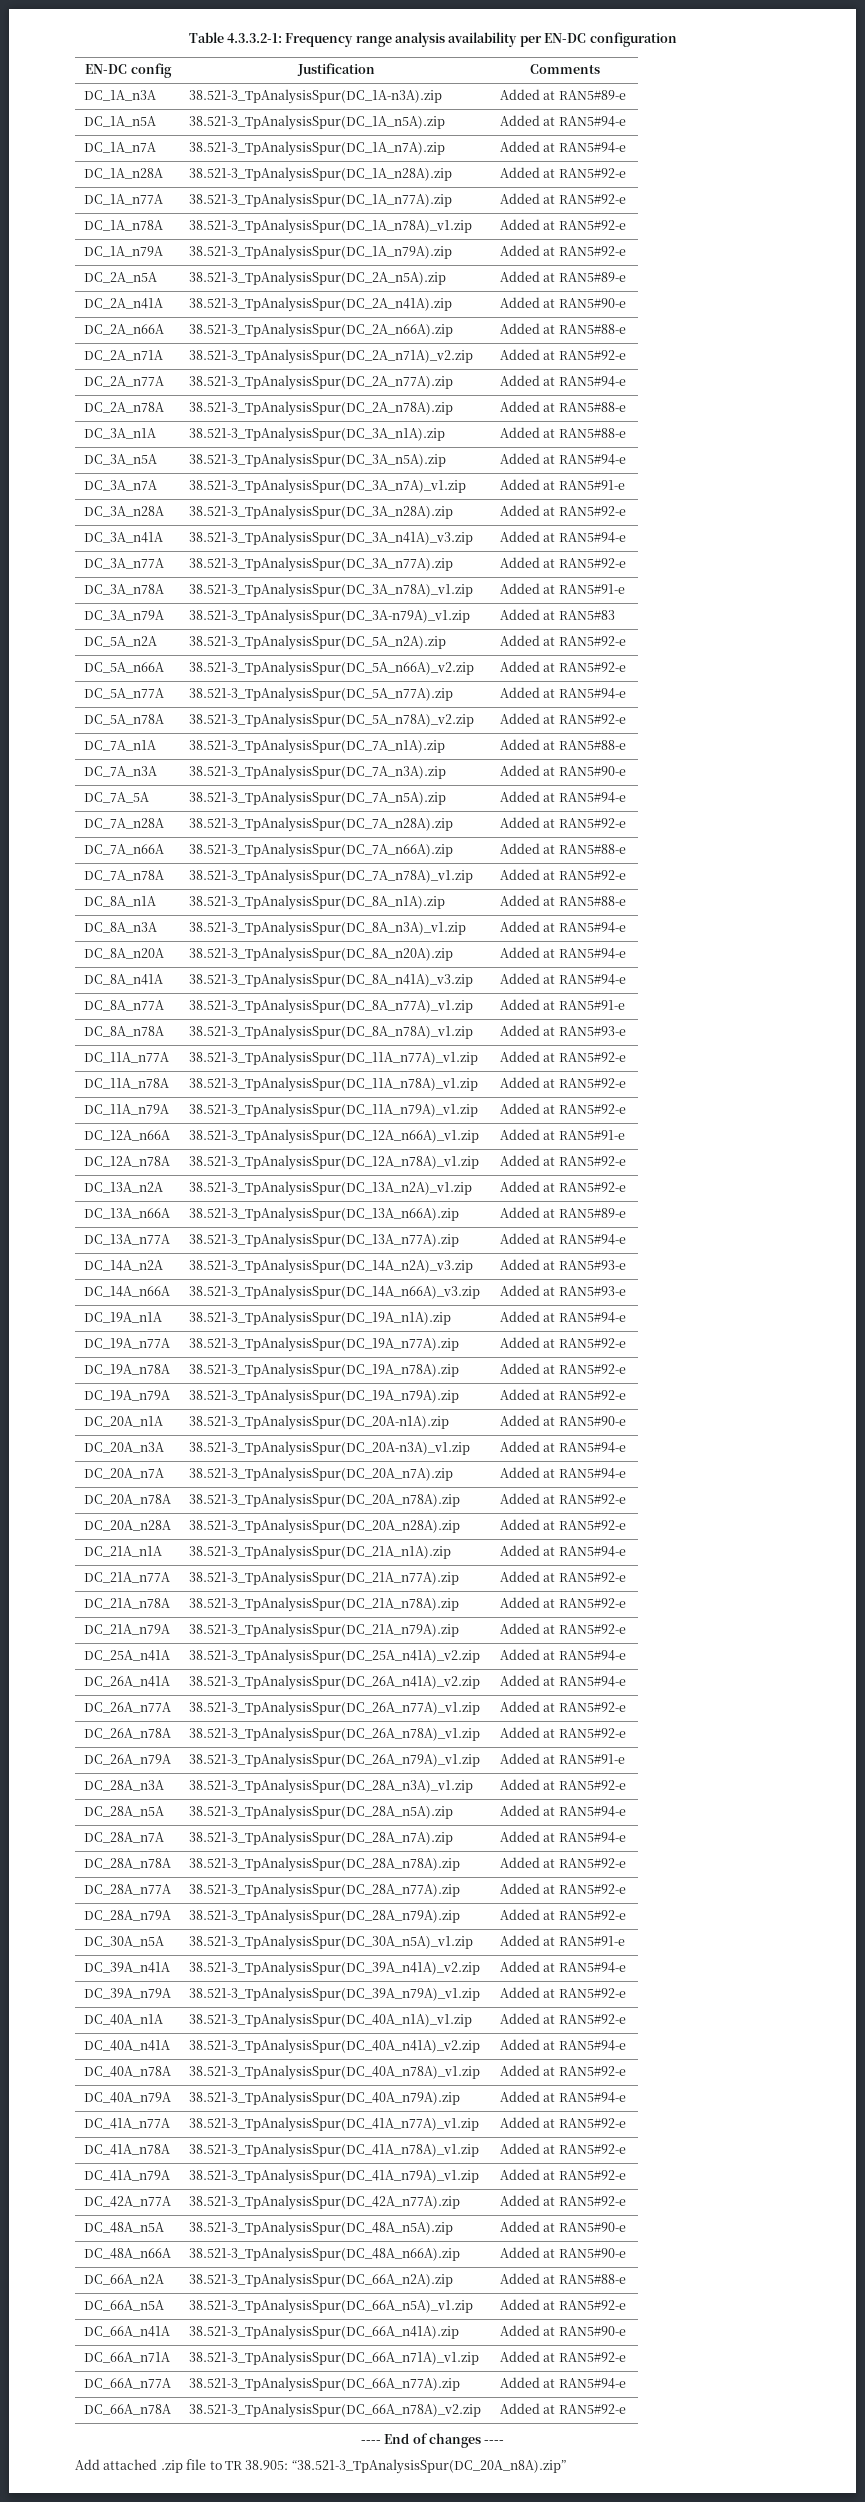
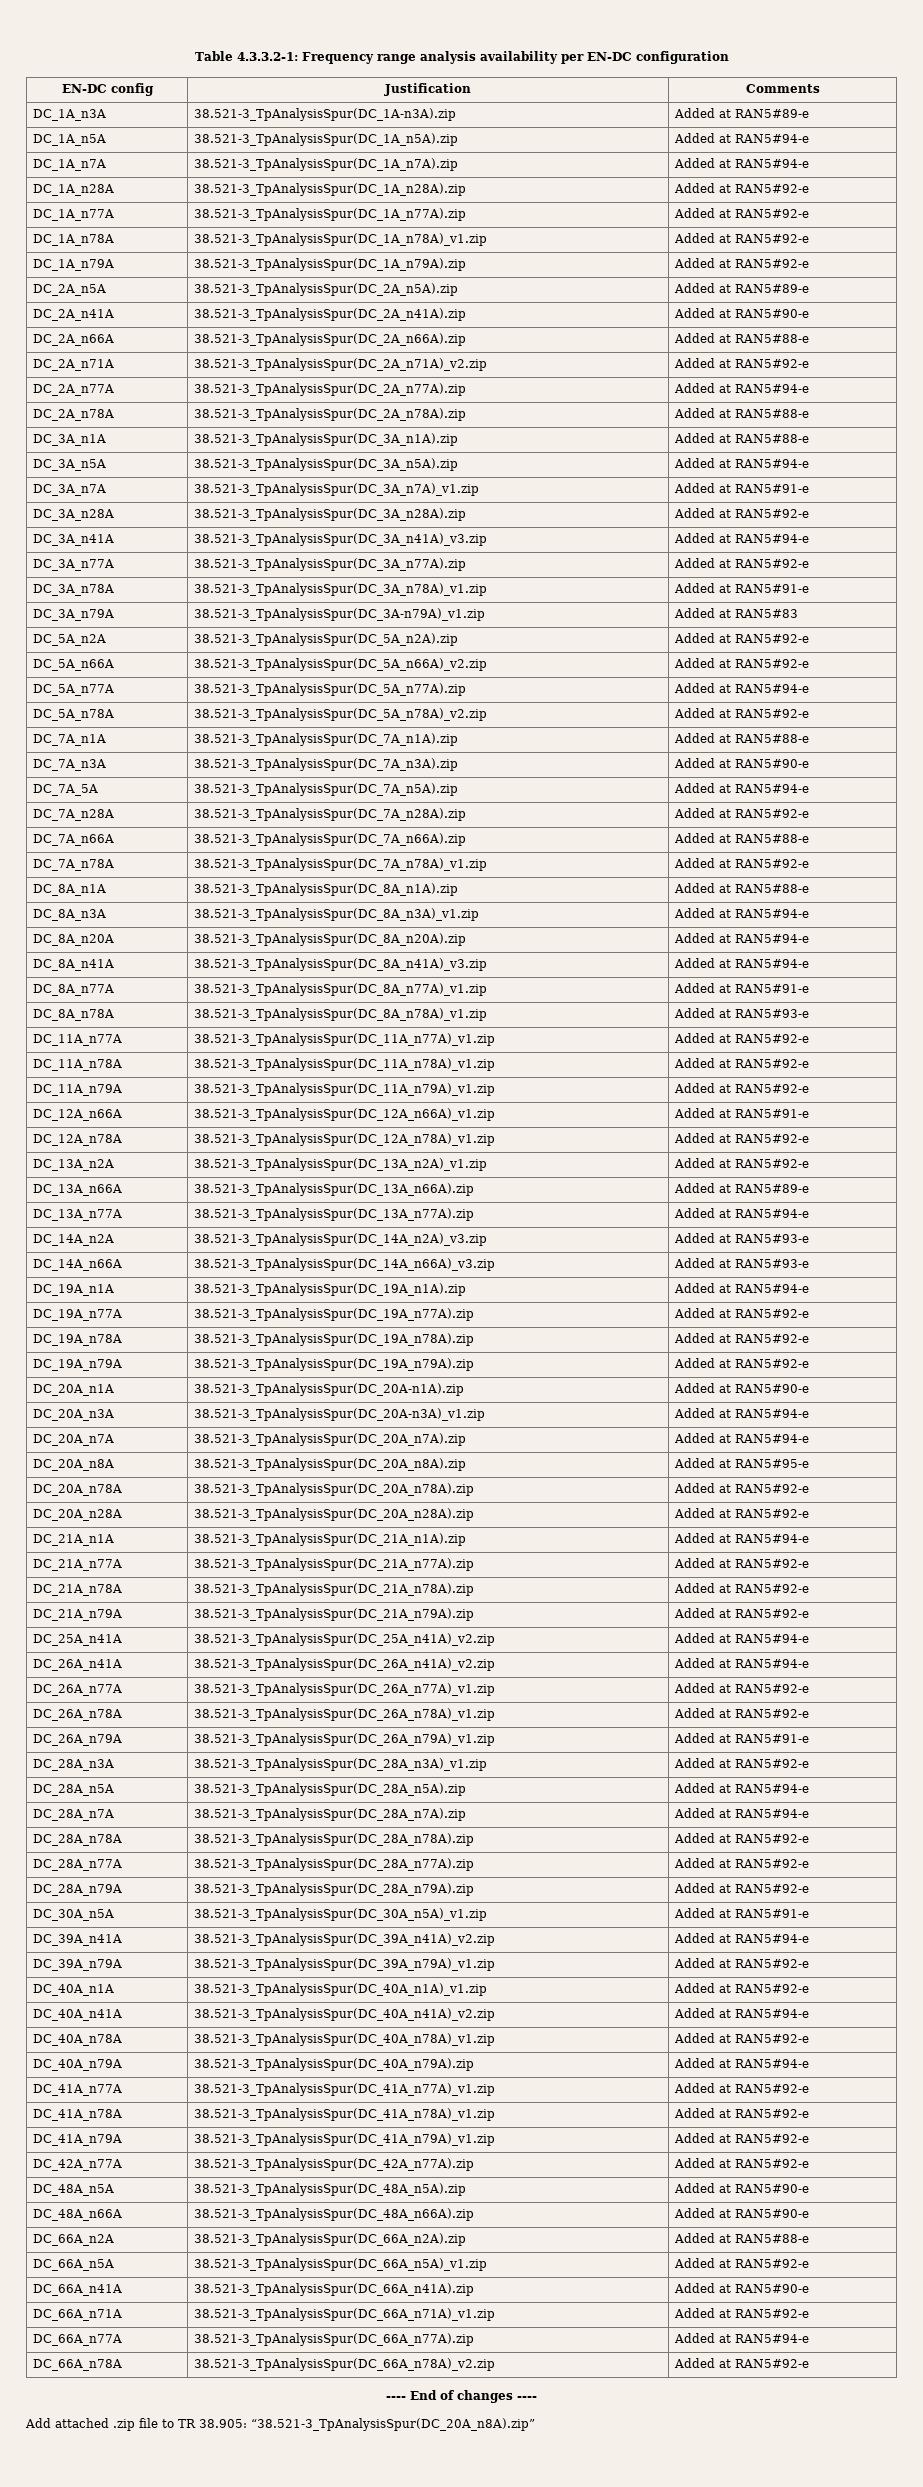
+ DC_20A_n8A | 38.521-3_TpAnalysisSpur(DC_20A_n8A).zip | Added at RAN5#95-e

